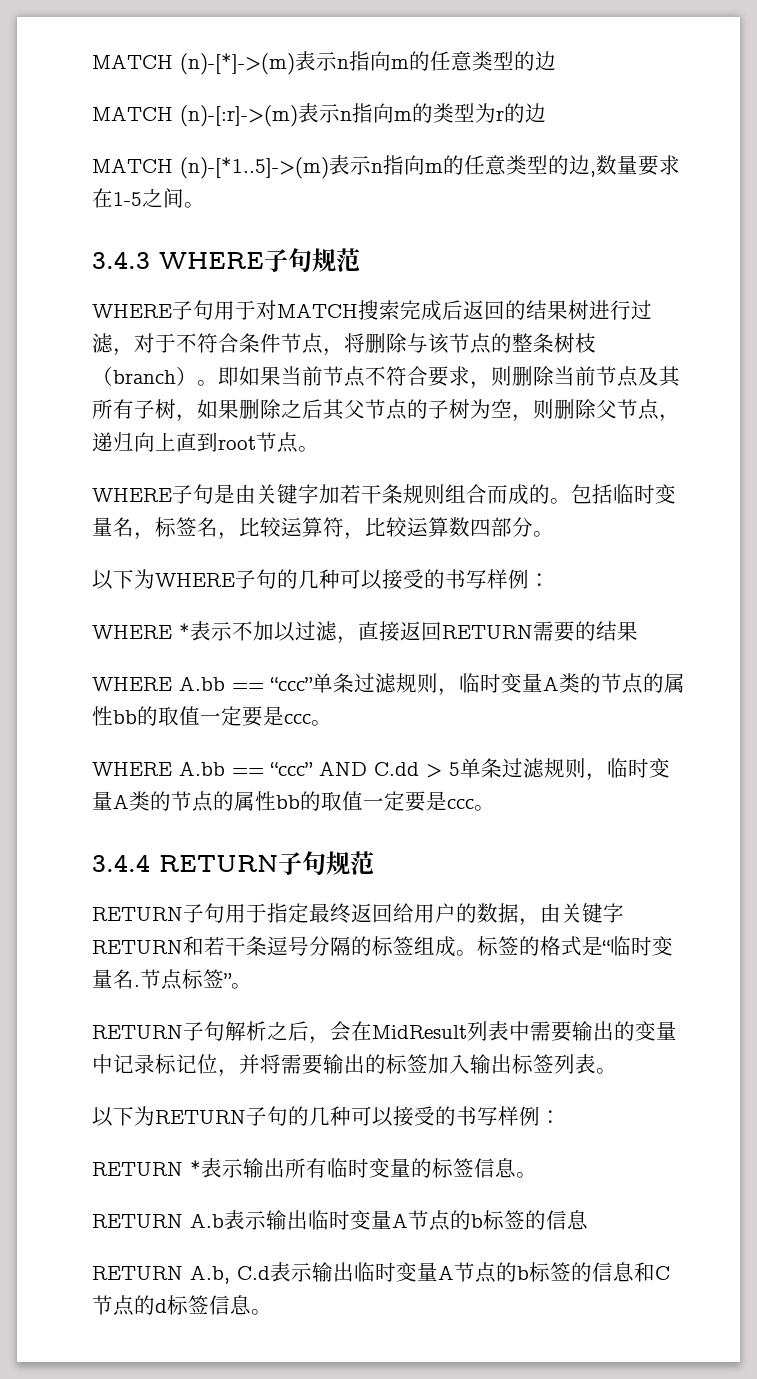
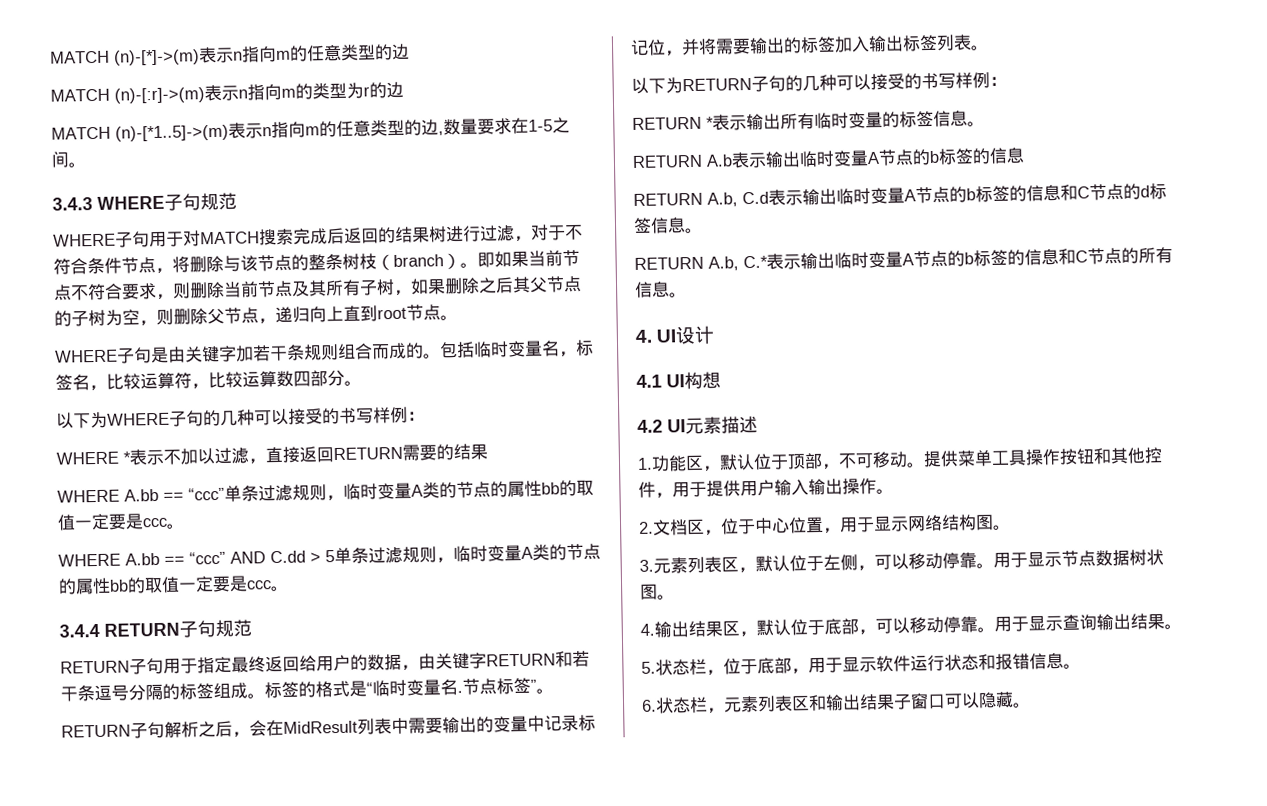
+ RETURN A.b, C.*表示输出临时变量A节点的b标签的信息和C节点的所有信息。
+ 4. UI设计
+ 4.1 UI构想
+ 4.2 UI元素描述
+ 1.功能区，默认位于顶部，不可移动。提供菜单工具操作按钮和其他控件，用于提供用户输入输出操作。
+ 2.文档区，位于中心位置，用于显示网络结构图。
+ 3.元素列表区，默认位于左侧，可以移动停靠。用于显示节点数据树状图。
+ 4.输出结果区，默认位于底部，可以移动停靠。用于显示查询输出结果。
+ 5.状态栏，位于底部，用于显示软件运行状态和报错信息。
+ 6.状态栏，元素列表区和输出结果子窗口可以隐藏。

